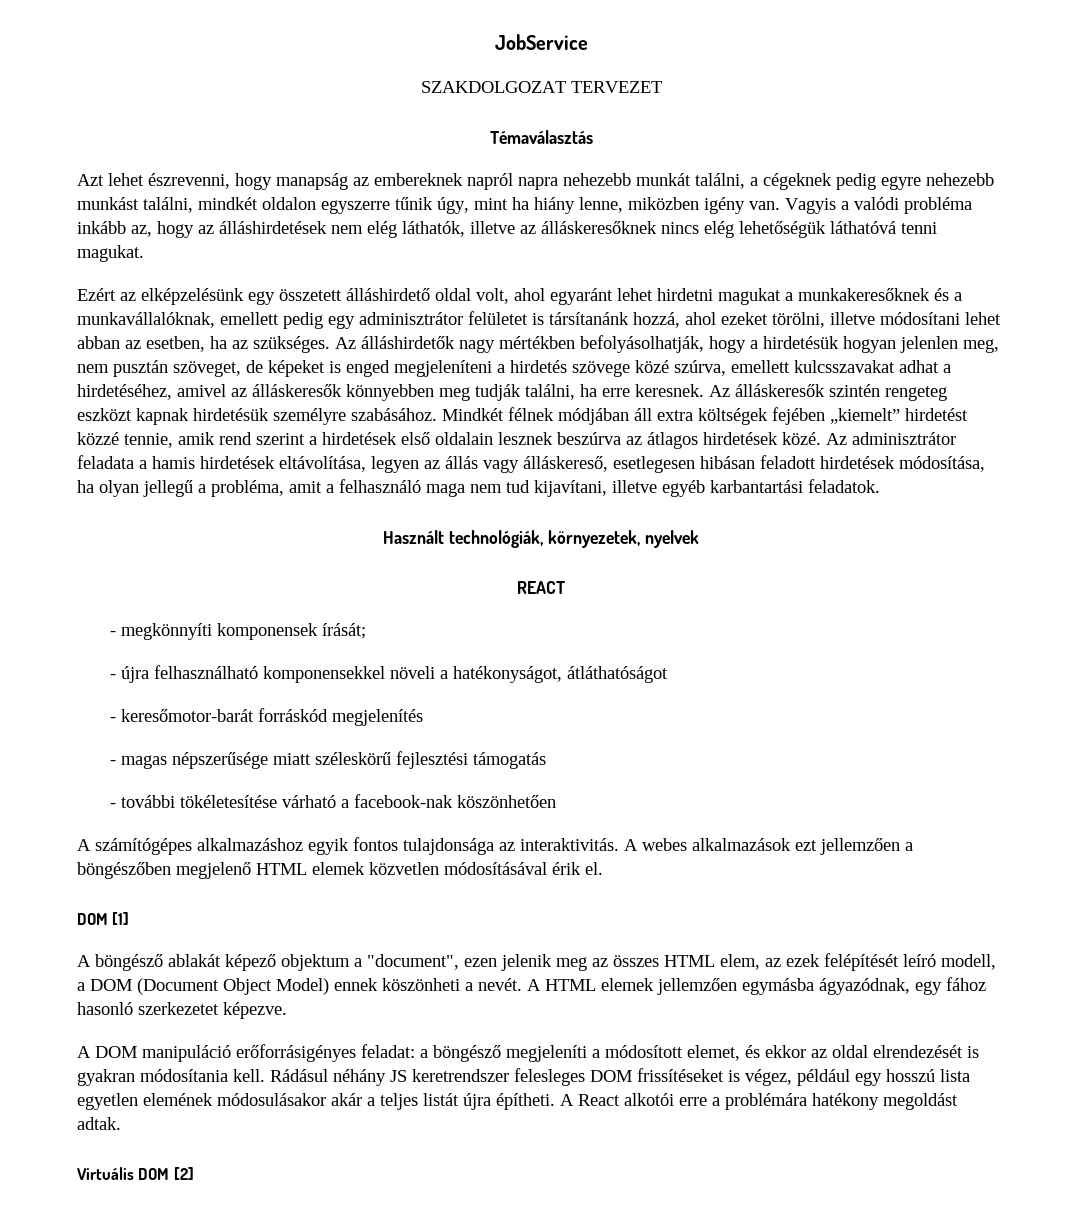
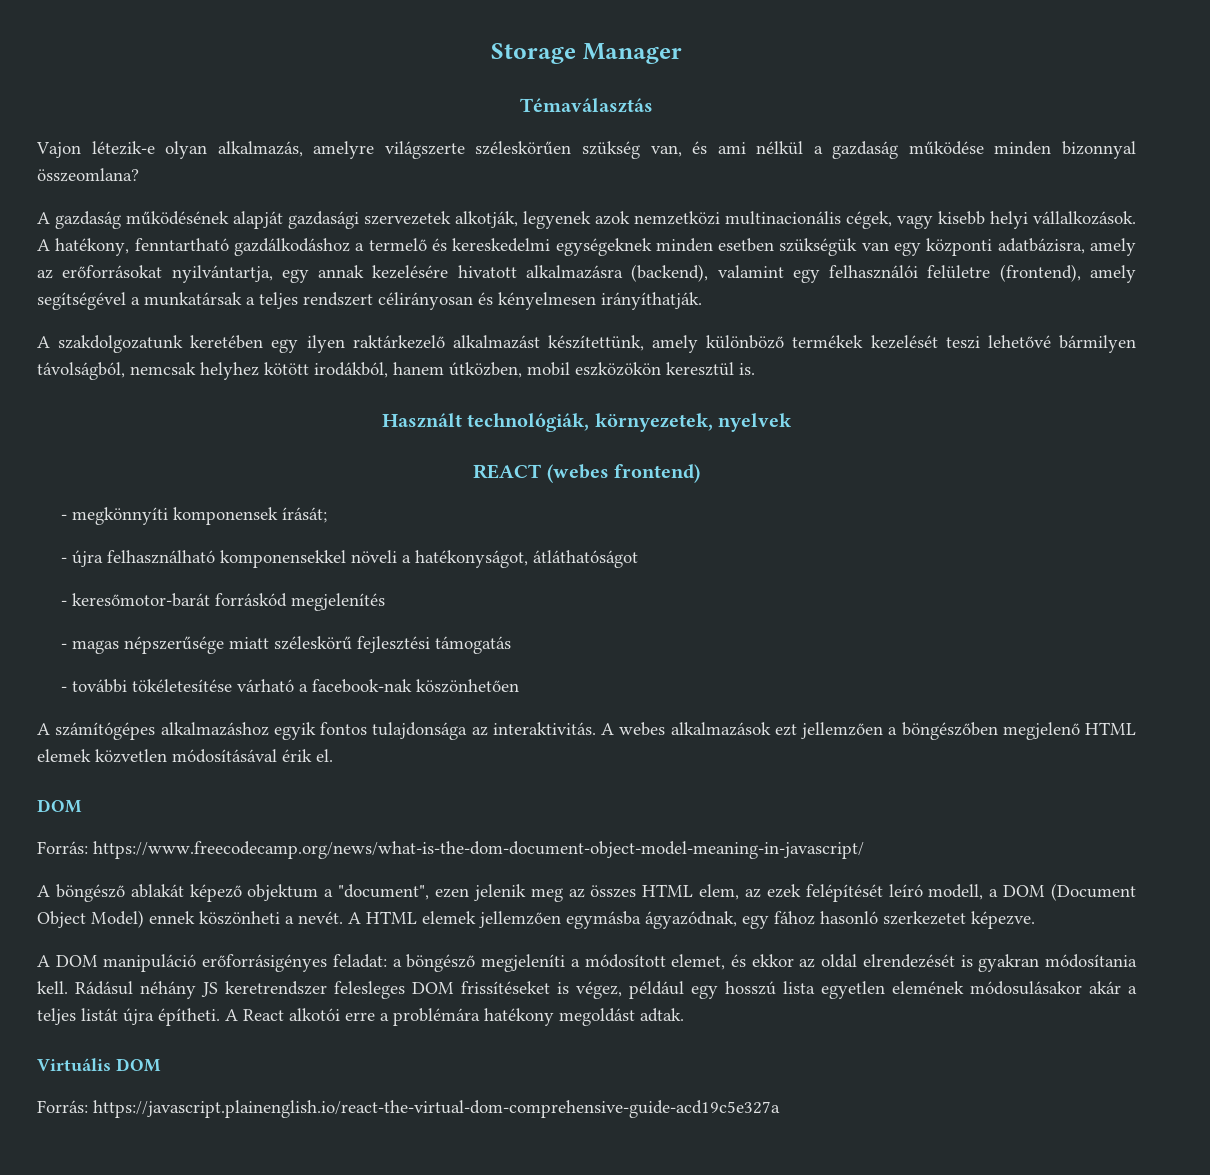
- JobService
- SZAKDOLGOZAT TERVEZET
+ Storage Manager
  Témaválasztás
- Azt lehet észrevenni, hogy manapság az embereknek napról napra nehezebb munkát találni, a cégeknek pedig egyre nehezebb munkást találni, mindkét oldalon egyszerre tűnik úgy, mint ha hiány lenne, miközben igény van. Vagyis a valódi probléma inkább az, hogy az álláshirdetések nem elég láthatók, illetve az álláskeresőknek nincs elég lehetőségük láthatóvá tenni magukat.
- Ezért az elképzelésünk egy összetett álláshirdető oldal volt, ahol egyaránt lehet hirdetni magukat a munkakeresőknek és a munkavállalóknak, emellett pedig egy adminisztrátor felületet is társítanánk hozzá, ahol ezeket törölni, illetve módosítani lehet abban az esetben, ha az szükséges. Az álláshirdetők nagy mértékben befolyásolhatják, hogy a hirdetésük hogyan jelenlen meg, nem pusztán szöveget, de képeket is enged megjeleníteni a hirdetés szövege közé szúrva, emellett kulcsszavakat adhat a hirdetéséhez, amivel az álláskeresők könnyebben meg tudják találni, ha erre keresnek. Az álláskeresők szintén rengeteg eszközt kapnak hirdetésük személyre szabásához. Mindkét félnek módjában áll extra költségek fejében „kiemelt” hirdetést közzé tennie, amik rend szerint a hirdetések első oldalain lesznek beszúrva az átlagos hirdetések közé. Az adminisztrátor feladata a hamis hirdetések eltávolítása, legyen az állás vagy álláskereső, esetlegesen hibásan feladott hirdetések módosítása, ha olyan jellegű a probléma, amit a felhasználó maga nem tud kijavítani, illetve egyéb karbantartási feladatok.
+ Vajon létezik-e olyan alkalmazás, amelyre világszerte széleskörűen szükség van, és ami nélkül a gazdaság működése minden bizonnyal összeomlana?
+ A gazdaság működésének alapját gazdasági szervezetek alkotják, legyenek azok nemzetközi multinacionális cégek, vagy kisebb helyi vállalkozások. A hatékony, fenntartható gazdálkodáshoz a termelő és kereskedelmi egységeknek minden esetben szükségük van egy központi adatbázisra, amely az erőforrásokat nyilvántartja, egy annak kezelésére hivatott alkalmazásra (backend), valamint egy felhasználói felületre (frontend), amely segítségével a munkatársak a teljes rendszert célirányosan és kényelmesen irányíthatják.
+ A szakdolgozatunk keretében egy ilyen raktárkezelő alkalmazást készítettünk, amely különböző termékek kezelését teszi lehetővé bármilyen távolságból, nemcsak helyhez kötött irodákból, hanem útközben, mobil eszközökön keresztül is.
- REACT
+ REACT (webes frontend)
  A webes alkalmazások ezt jellemzően a böngészőben megjelenő HTML elemek közvetlen módosításával érik el.
- DOM [1]
+ DOM
+ Forrás: https://www.freecodecamp.org/news/what-is-the-dom-document-object-model-meaning-in-javascript/
- Virtuális DOM [2]
+ Virtuális DOM
+ Forrás: https://javascript.plainenglish.io/react-the-virtual-dom-comprehensive-guide-acd19c5e327a

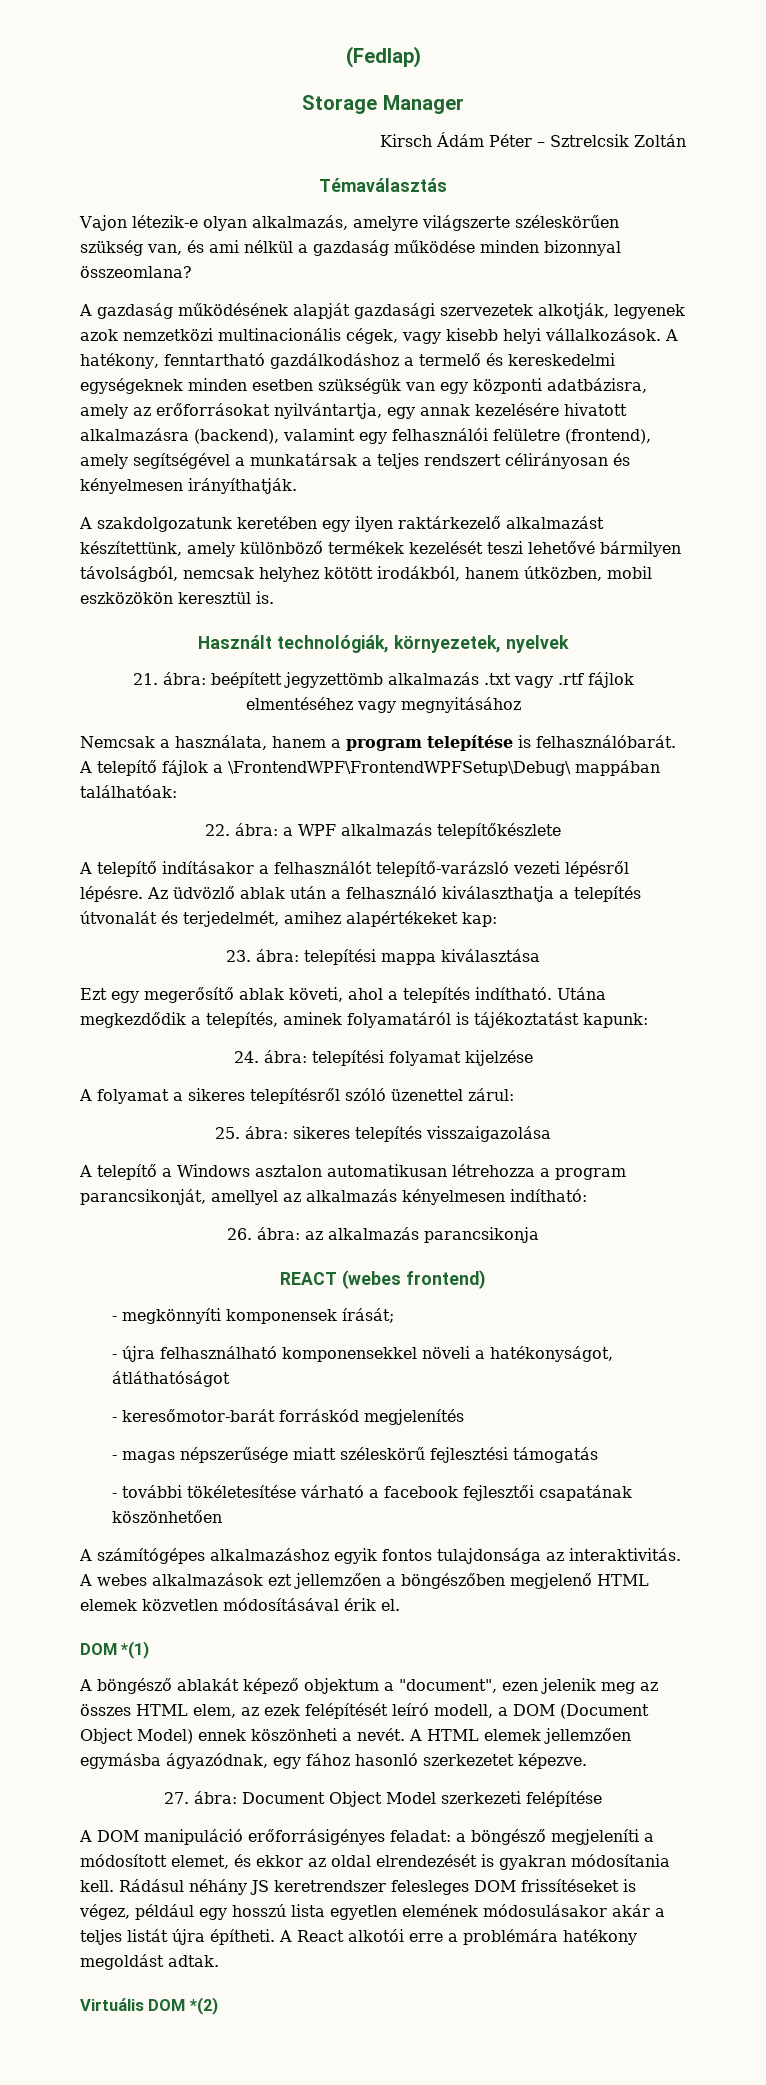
+ (Fedlap)
+ Kirsch Ádám Péter – Sztrelcsik Zoltán
+ 21. ábra: beépített jegyzettömb alkalmazás .txt vagy .rtf fájlok elmentéséhez vagy megnyitásához
+ Nemcsak a használata, hanem a program telepítése is felhasználóbarát. A telepítő fájlok a \FrontendWPF\FrontendWPFSetup\Debug\ mappában találhatóak:
+ 22. ábra: a WPF alkalmazás telepítőkészlete
+ A telepítő indításakor a felhasználót telepítő-varázsló vezeti lépésről lépésre. Az üdvözlő ablak után a felhasználó kiválaszthatja a telepítés útvonalát és terjedelmét, amihez alapértékeket kap:
+ 23. ábra: telepítési mappa kiválasztása
+ Ezt egy megerősítő ablak követi, ahol a telepítés indítható. Utána megkezdődik a telepítés, aminek folyamatáról is tájékoztatást kapunk:
+ 24. ábra: telepítési folyamat kijelzése
+ A folyamat a sikeres telepítésről szóló üzenettel zárul:
+ 25. ábra: sikeres telepítés visszaigazolása
+ A telepítő a Windows asztalon automatikusan létrehozza a program parancsikonját, amellyel az alkalmazás kényelmesen indítható:
+ 26. ábra: az alkalmazás parancsikonja
- - további tökéletesítése várható a facebook-nak köszönhetően
+ - további tökéletesítése várható a facebook fejlesztői csapatának köszönhetően
  A webes alkalmazások ezt jellemzően a böngészőben megjelenő HTML elemek közvetlen módosításával érik el.
- DOM
- Forrás: https://www.freecodecamp.org/news/what-is-the-dom-document-object-model-meaning-in-javascript/
+ DOM *(1)
+ 27. ábra: Document Object Model szerkezeti felépítése
- Virtuális DOM
- Forrás: https://javascript.plainenglish.io/react-the-virtual-dom-comprehensive-guide-acd19c5e327a
+ Virtuális DOM *(2)

